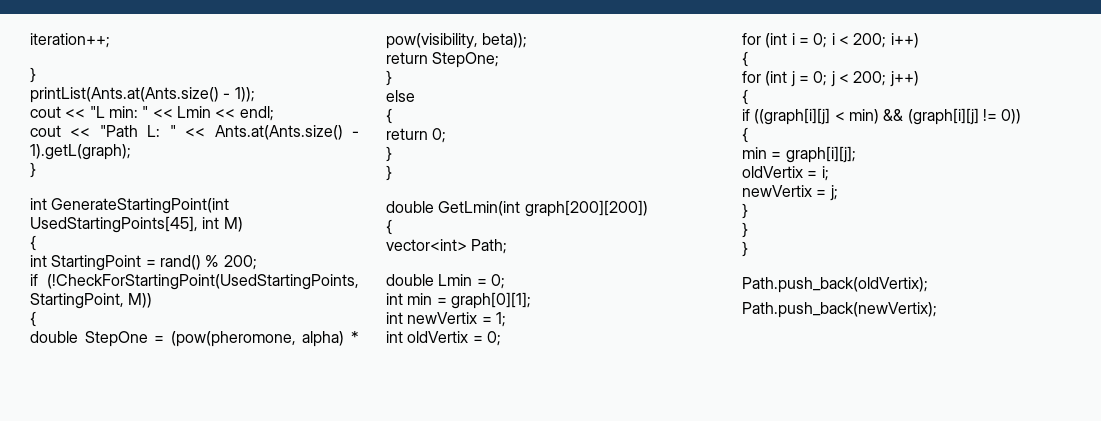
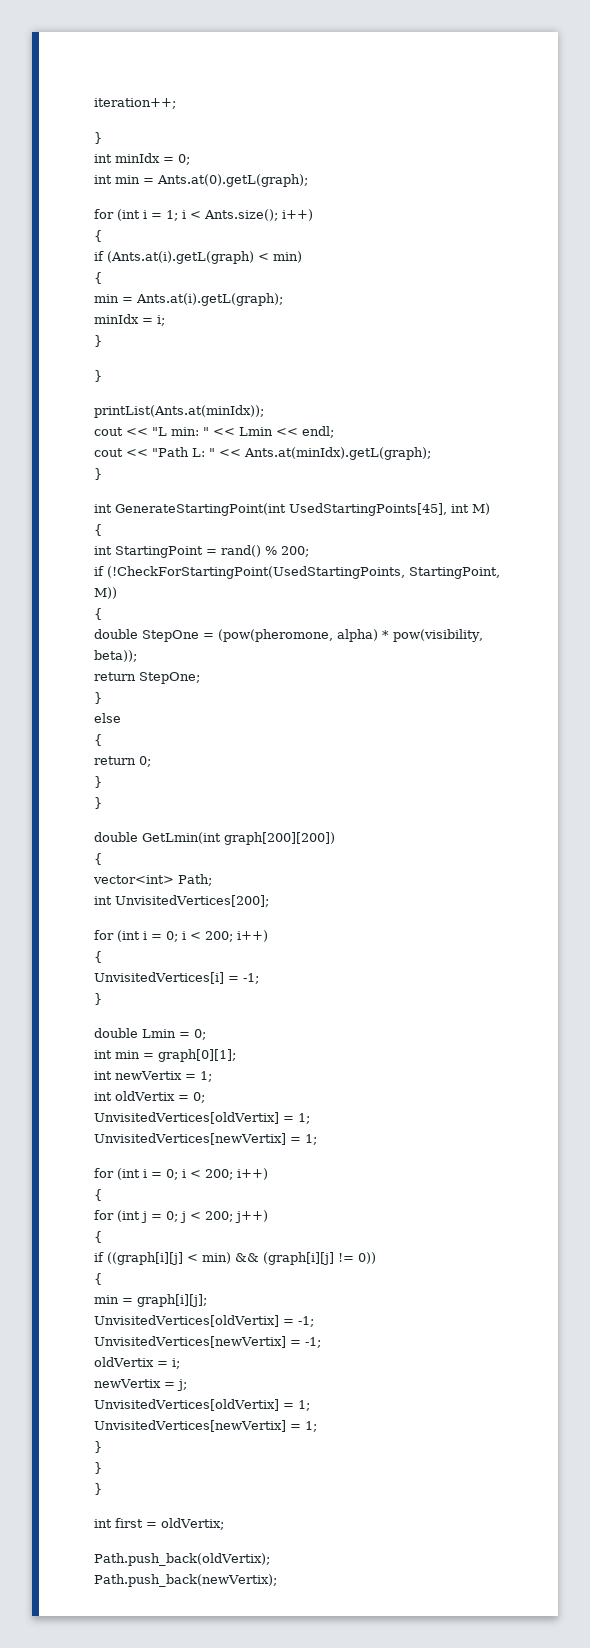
- printList(Ants.at(Ants.size() - 1));
+ int minIdx = 0;
+ int min = Ants.at(0).getL(graph);
+ for (int i = 1; i < Ants.size(); i++)
+ {
+ if (Ants.at(i).getL(graph) < min)
+ {
+ min = Ants.at(i).getL(graph);
+ minIdx = i;
+ }
+ }
+ printList(Ants.at(minIdx));
- cout << "Path L: " << Ants.at(Ants.size() - 1).getL(graph);
+ cout << "Path L: " << Ants.at(minIdx).getL(graph);
+ int UnvisitedVertices[200];
+ for (int i = 0; i < 200; i++)
+ {
+ UnvisitedVertices[i] = -1;
+ }
  int oldVertix = 0;
+ UnvisitedVertices[oldVertix] = 1;
+ UnvisitedVertices[newVertix] = 1;
+ UnvisitedVertices[oldVertix] = -1;
+ UnvisitedVertices[newVertix] = -1;
  newVertix = j;
+ UnvisitedVertices[oldVertix] = 1;
+ UnvisitedVertices[newVertix] = 1;
+ int first = oldVertix;

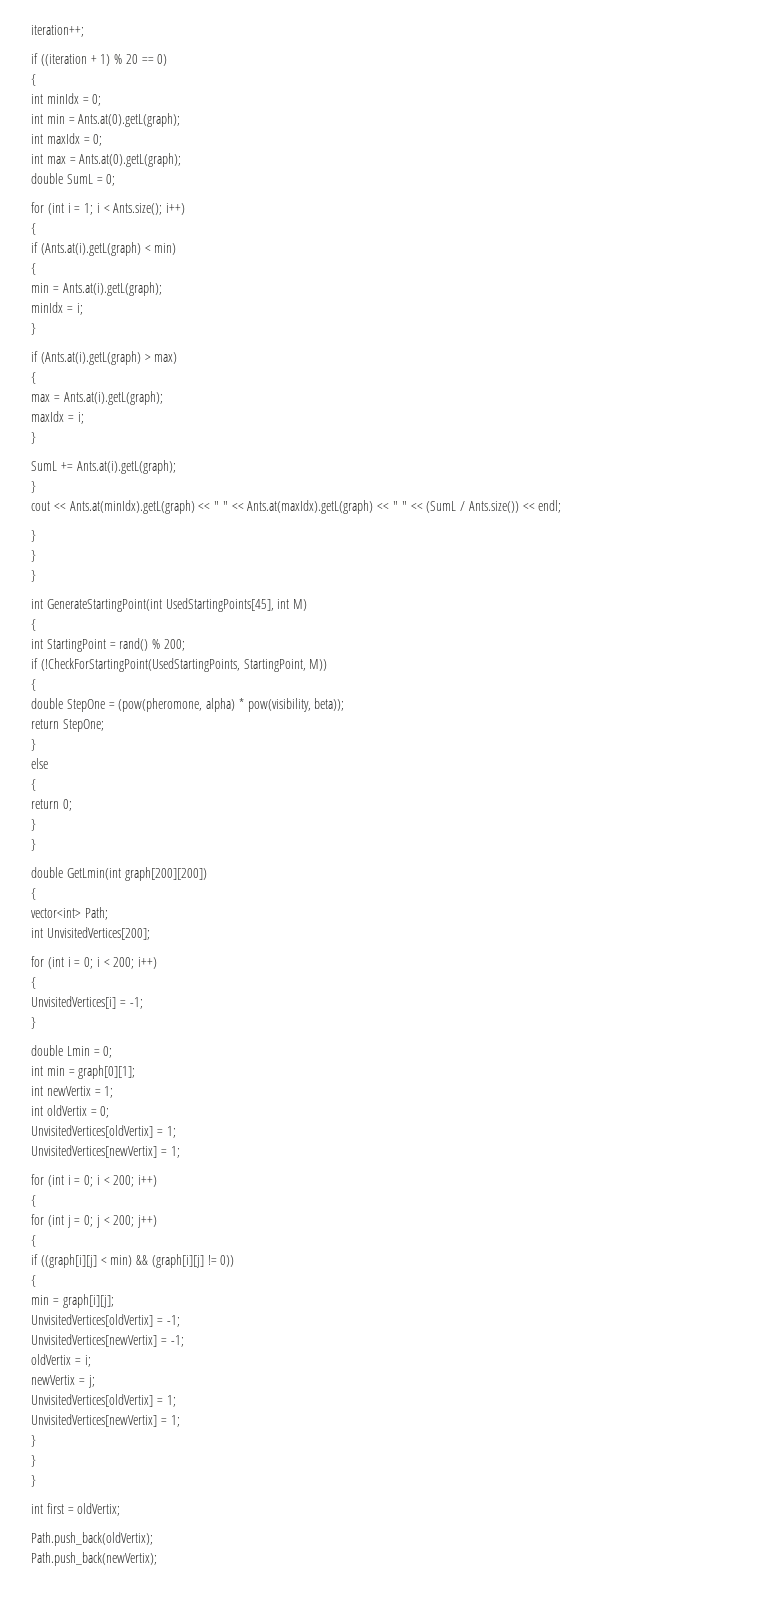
  iteration++;
- }
+ if ((iteration + 1) % 20 == 0)
+ {
+ int maxIdx = 0;
+ int max = Ants.at(0).getL(graph);
+ double SumL = 0;
  minIdx = i;
  }
+ if (Ants.at(i).getL(graph) > max)
+ {
+ max = Ants.at(i).getL(graph);
+ maxIdx = i;
  }
- printList(Ants.at(minIdx));
- cout << "L min: " << Lmin << endl;
- cout << "Path L: " << Ants.at(minIdx).getL(graph);
+ SumL += Ants.at(i).getL(graph);
+ }
+ cout << Ants.at(minIdx).getL(graph) << " " << Ants.at(maxIdx).getL(graph) << " " << (SumL / Ants.size()) << endl;
+ }
+ }

